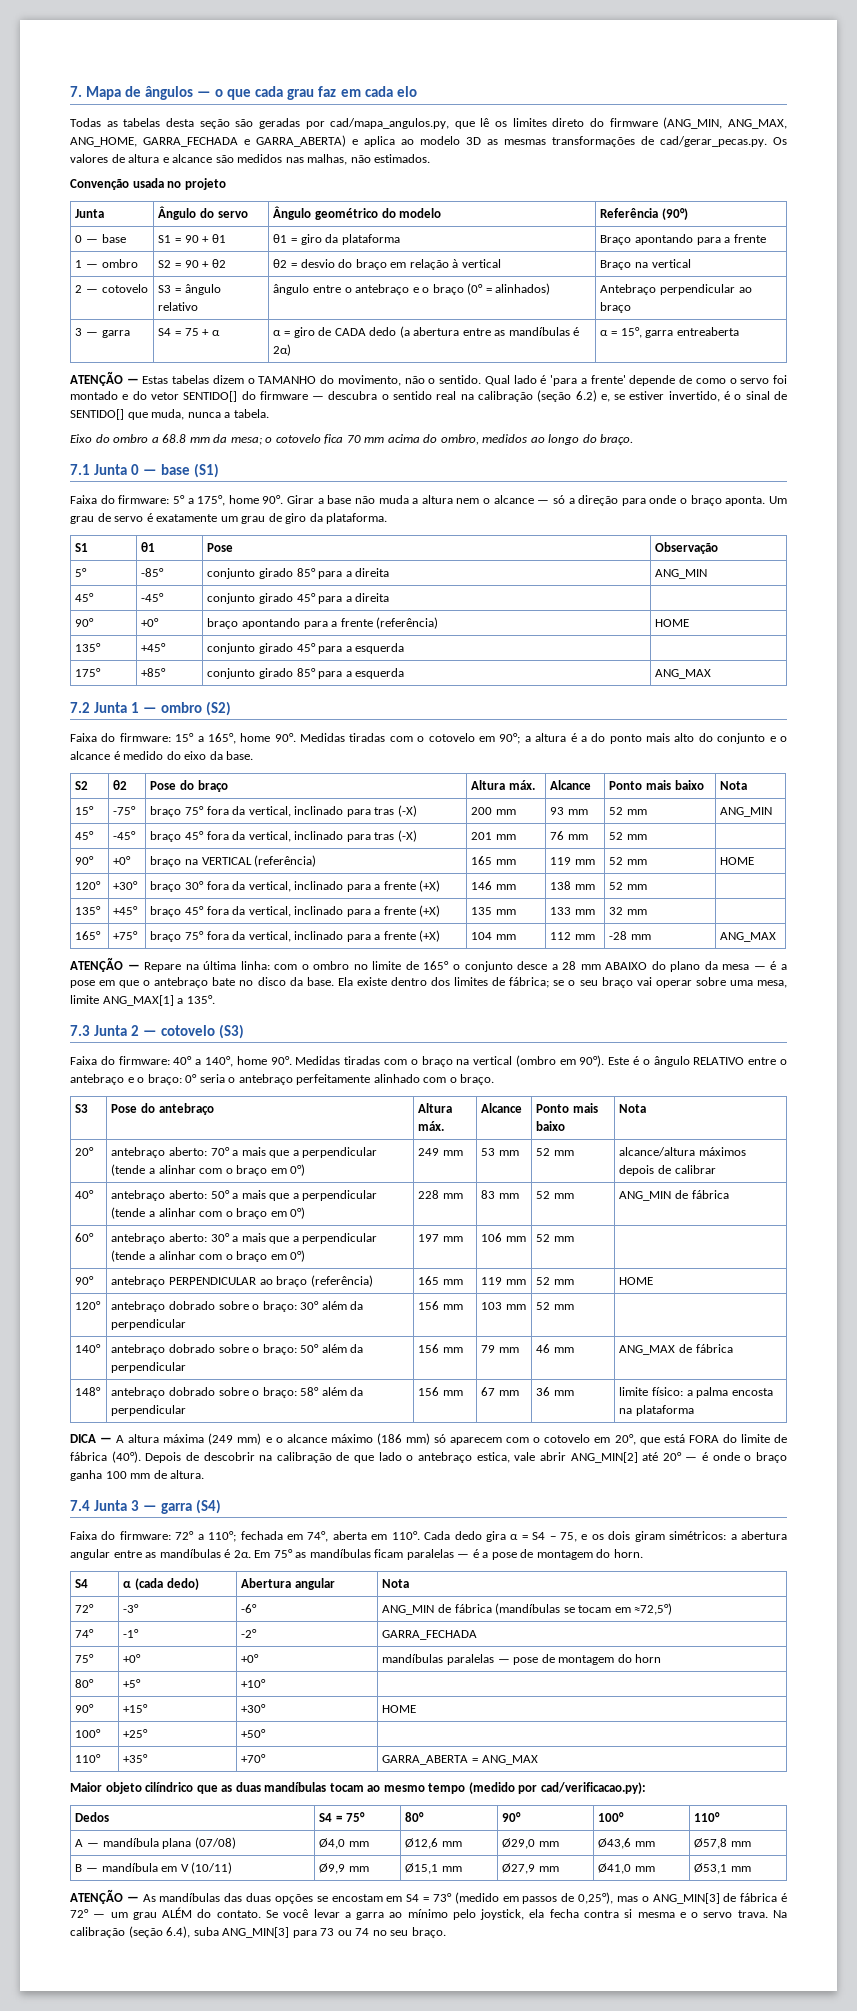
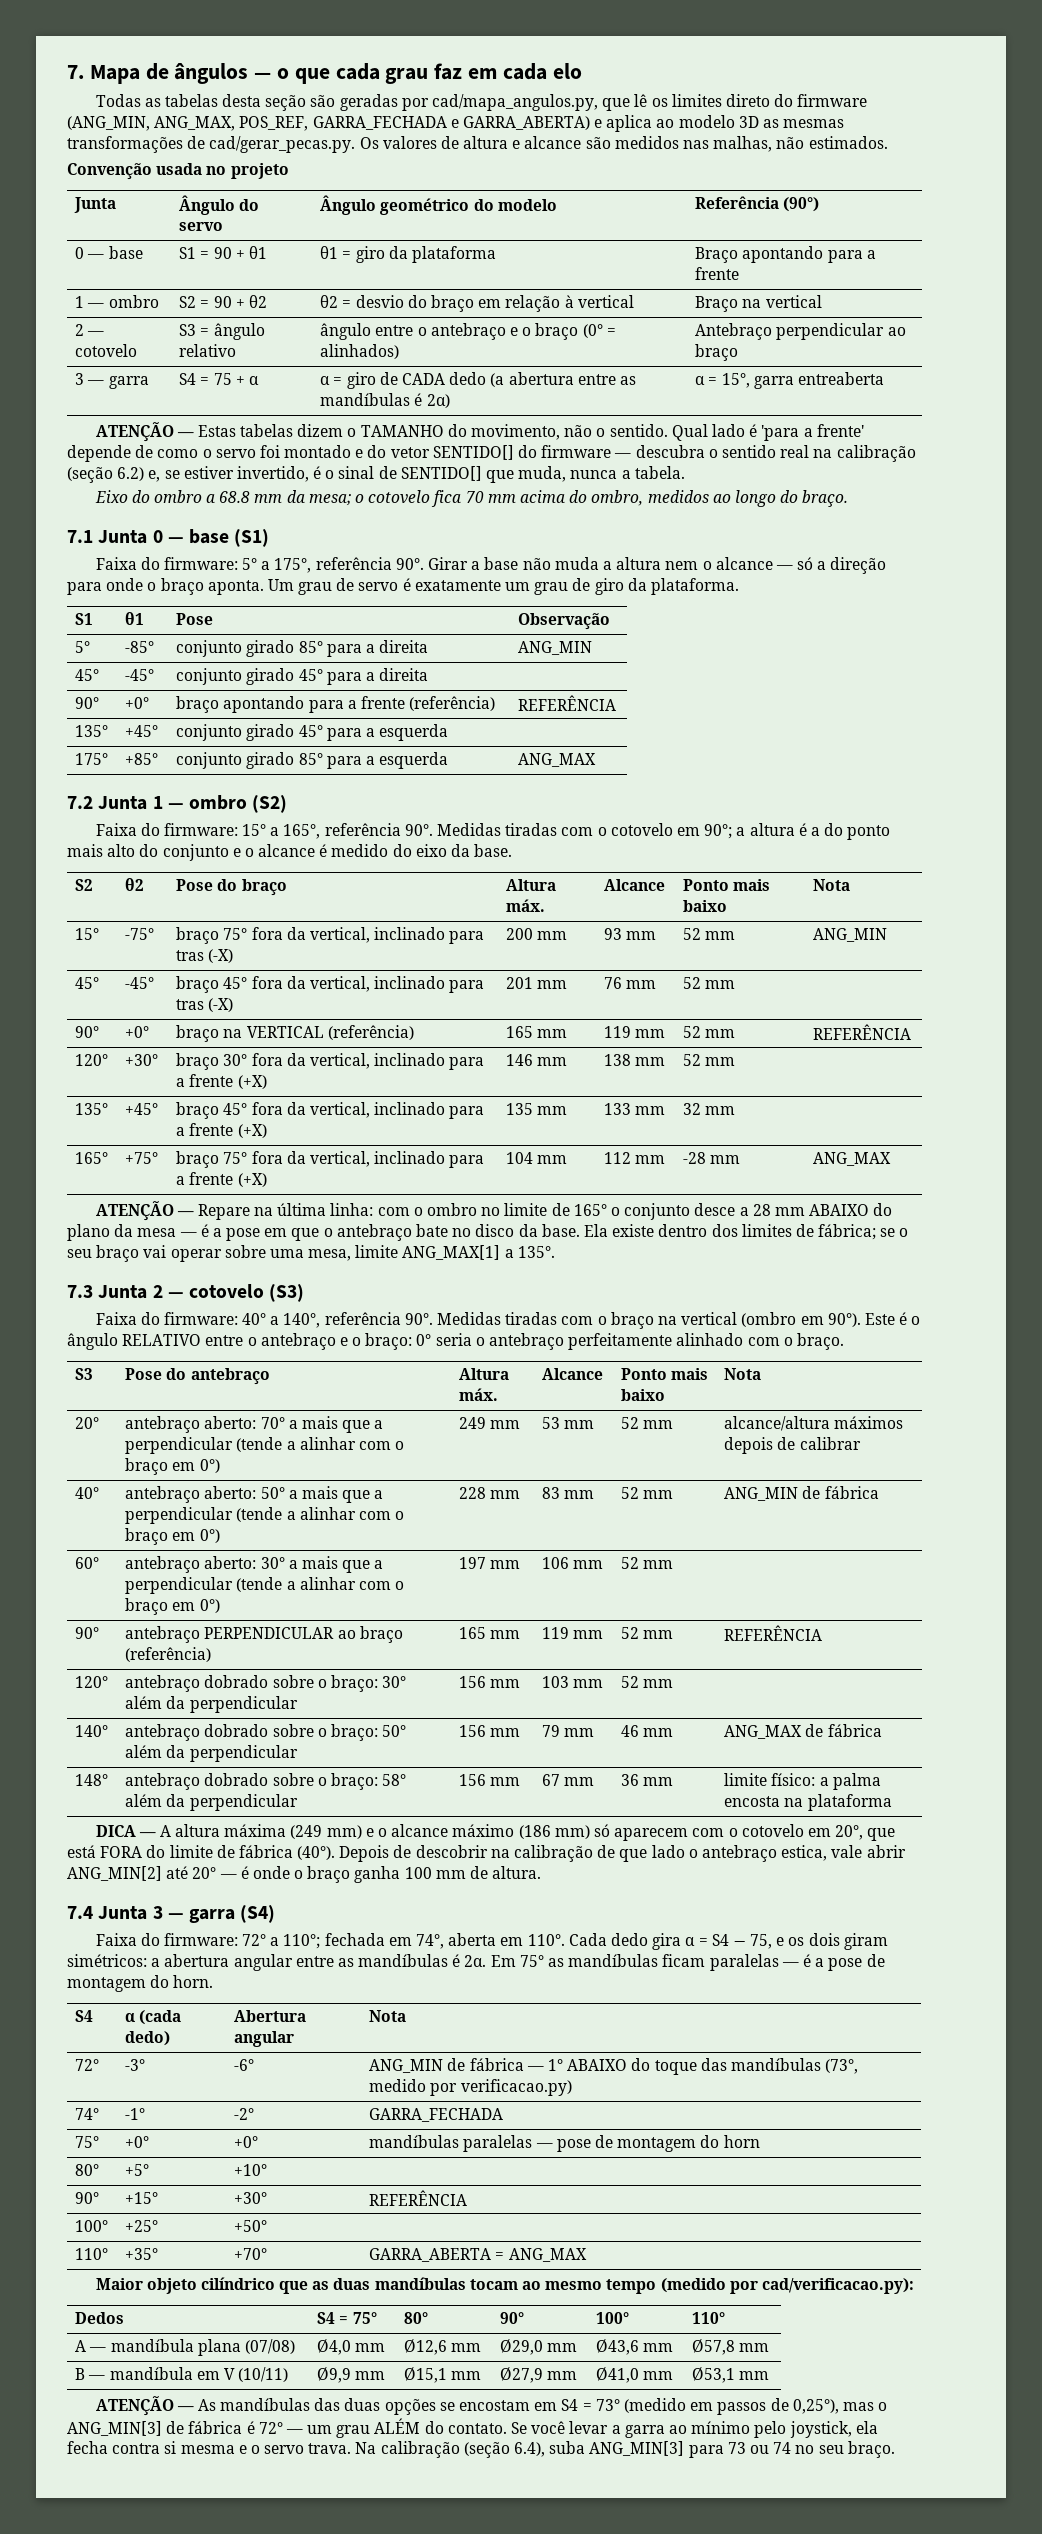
- Todas as tabelas desta seção são geradas por cad/mapa_angulos.py, que lê os limites direto do firmware (ANG_MIN, ANG_MAX, ANG_HOME, GARRA_FECHADA e GARRA_ABERTA) e aplica ao modelo 3D as mesmas transformações de cad/gerar_pecas.py. Os valores de altura e alcance são medidos nas malhas, não estimados.
+ Todas as tabelas desta seção são geradas por cad/mapa_angulos.py, que lê os limites direto do firmware (ANG_MIN, ANG_MAX, POS_REF, GARRA_FECHADA e GARRA_ABERTA) e aplica ao modelo 3D as mesmas transformações de cad/gerar_pecas.py. Os valores de altura e alcance são medidos nas malhas, não estimados.
- Faixa do firmware: 5° a 175°, home 90°.
+ Faixa do firmware: 5° a 175°, referência 90°.
- 90° | +0° | braço apontando para a frente (referência) | HOME
+ 90° | +0° | braço apontando para a frente (referência) | REFERÊNCIA
- Faixa do firmware: 15° a 165°, home 90°.
+ Faixa do firmware: 15° a 165°, referência 90°.
- 90° | +0° | braço na VERTICAL (referência) | 165 mm | 119 mm | 52 mm | HOME
+ 90° | +0° | braço na VERTICAL (referência) | 165 mm | 119 mm | 52 mm | REFERÊNCIA
- Faixa do firmware: 40° a 140°, home 90°.
+ Faixa do firmware: 40° a 140°, referência 90°.
- 90° | antebraço PERPENDICULAR ao braço (referência) | 165 mm | 119 mm | 52 mm | HOME
+ 90° | antebraço PERPENDICULAR ao braço (referência) | 165 mm | 119 mm | 52 mm | REFERÊNCIA
- 72° | -3° | -6° | ANG_MIN de fábrica (mandíbulas se tocam em ≈72,5°)
+ 72° | -3° | -6° | ANG_MIN de fábrica — 1° ABAIXO do toque das mandíbulas (73°, medido por verificacao.py)
- 90° | +15° | +30° | HOME
+ 90° | +15° | +30° | REFERÊNCIA

